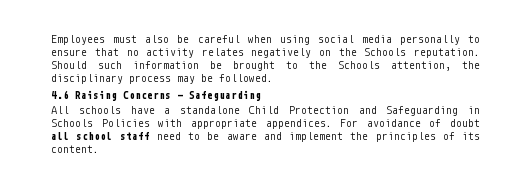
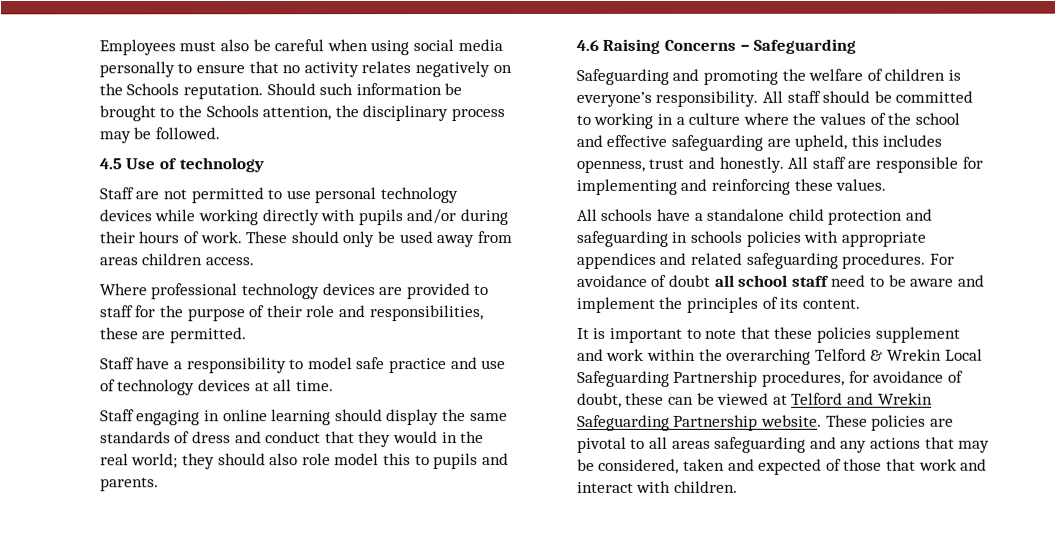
+ 4.5 Use of technology
+ Staff are not permitted to use personal technology devices while working directly with pupils and/or during their hours of work. These should only be used away from areas children access.
+ Where professional technology devices are provided to staff for the purpose of their role and responsibilities, these are permitted.
+ Staff have a responsibility to model safe practice and use of technology devices at all time.
+ Staff engaging in online learning should display the same standards of dress and conduct that they would in the real world; they should also role model this to pupils and parents.
+ Safeguarding and promoting the welfare of children is everyone’s responsibility. All staff should be committed to working in a culture where the values of the school and effective safeguarding are upheld, this includes openness, trust and honestly. All staff are responsible for implementing and reinforcing these values.
- All schools have a standalone Child Protection and Safeguarding in Schools Policies with appropriate appendices.
+ All schools have a standalone child protection and safeguarding in schools policies with appropriate appendices and related safeguarding procedures.
+ It is important to note that these policies supplement and work within the overarching Telford & Wrekin Local Safeguarding Partnership procedures, for avoidance of doubt, these can be viewed at Telford and Wrekin Safeguarding Partnership website. These policies are pivotal to all areas safeguarding and any actions that may be considered, taken and expected of those that work and interact with children.

